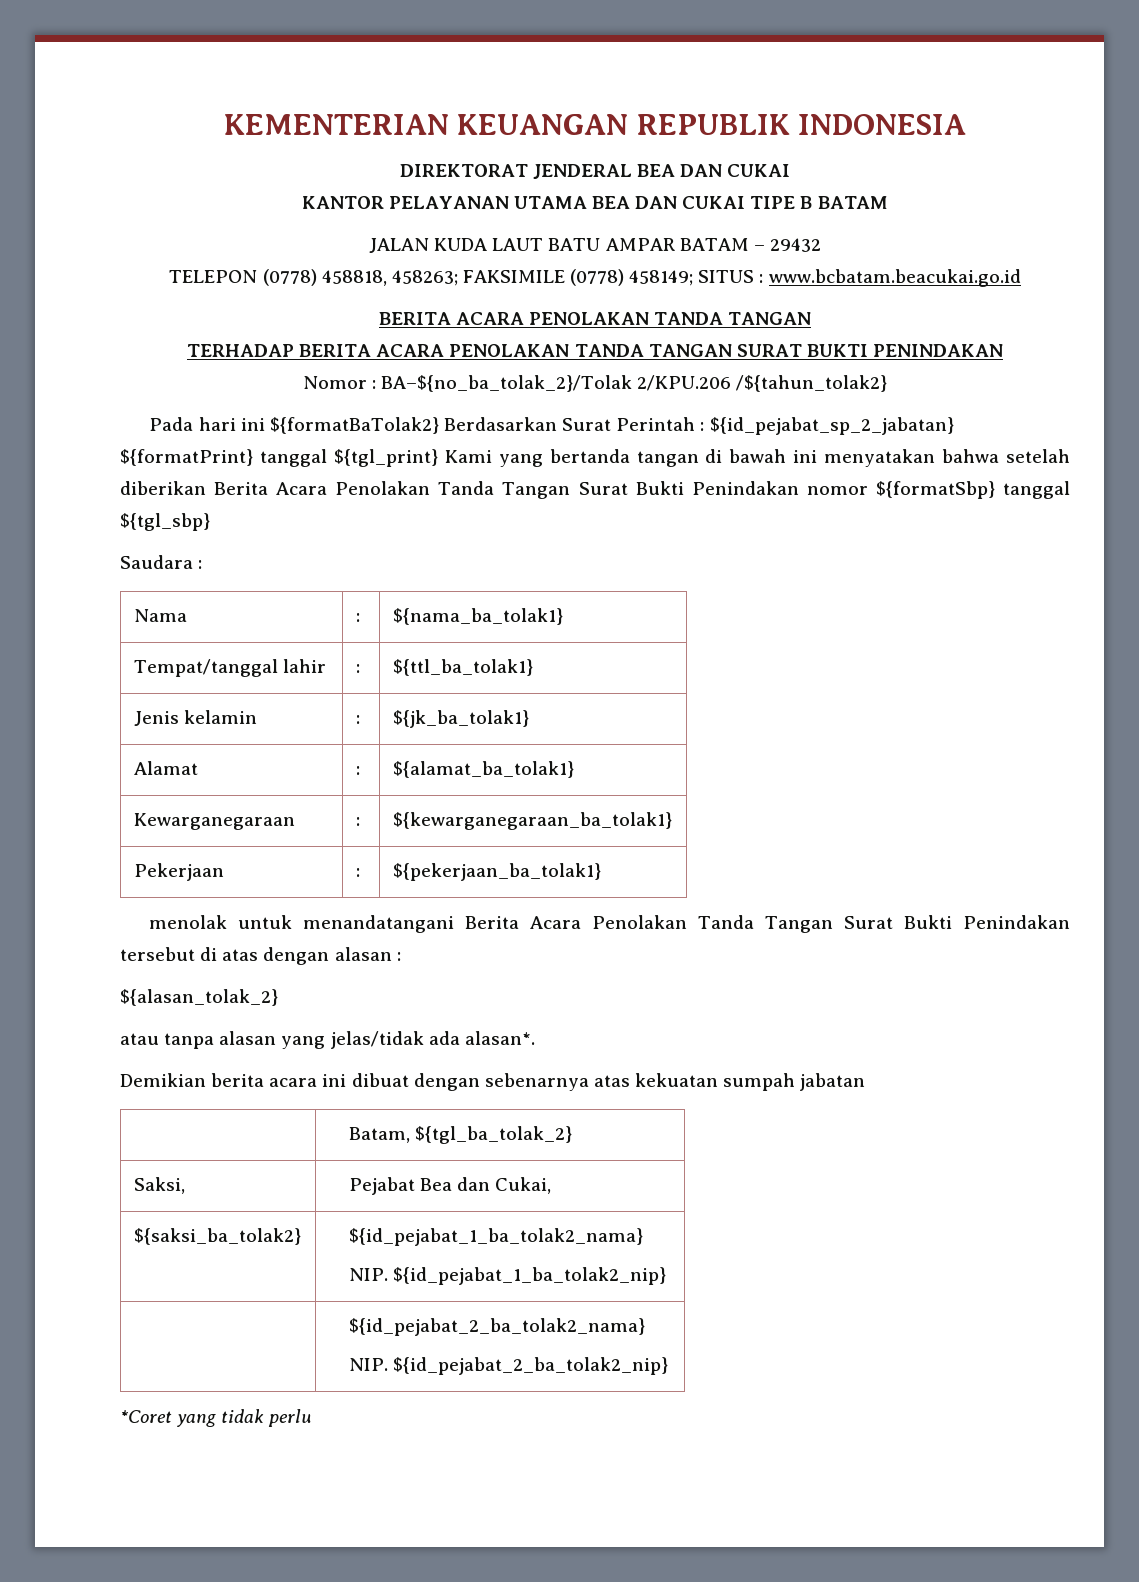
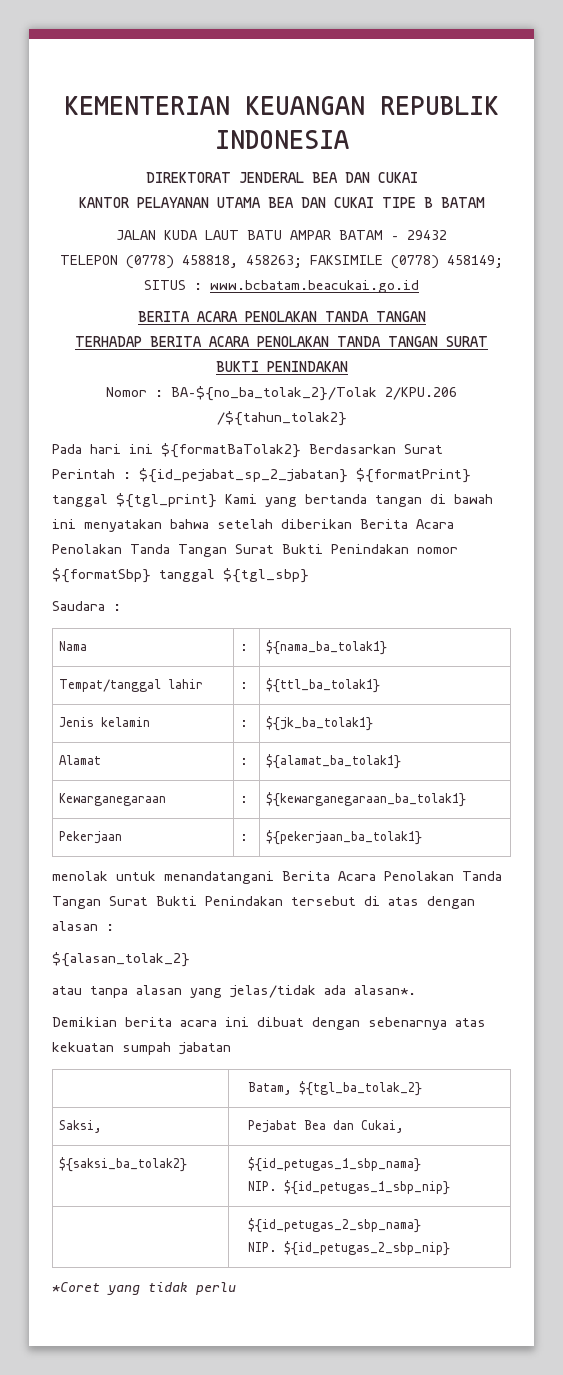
- ${saksi_ba_tolak2} | ${id_pejabat_1_ba_tolak2_nama}
- NIP. ${id_pejabat_1_ba_tolak2_nip}
- | ${id_pejabat_2_ba_tolak2_nama}
- NIP. ${id_pejabat_2_ba_tolak2_nip}
+ ${saksi_ba_tolak2} | ${id_petugas_1_sbp_nama}
+ NIP. ${id_petugas_1_sbp_nip}
+ | ${id_petugas_2_sbp_nama}
+ NIP. ${id_petugas_2_sbp_nip}

